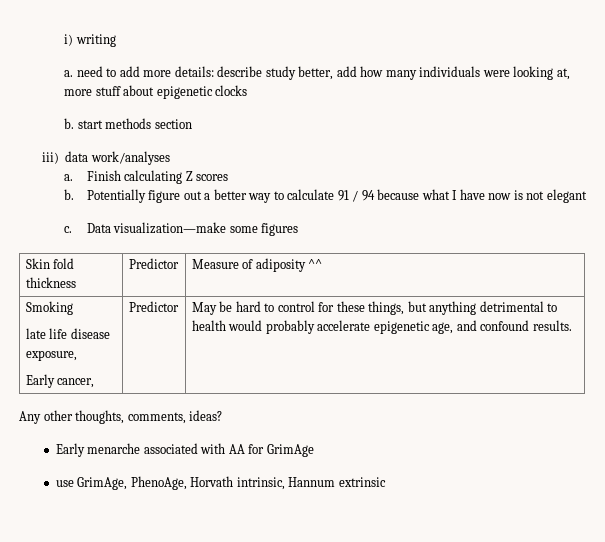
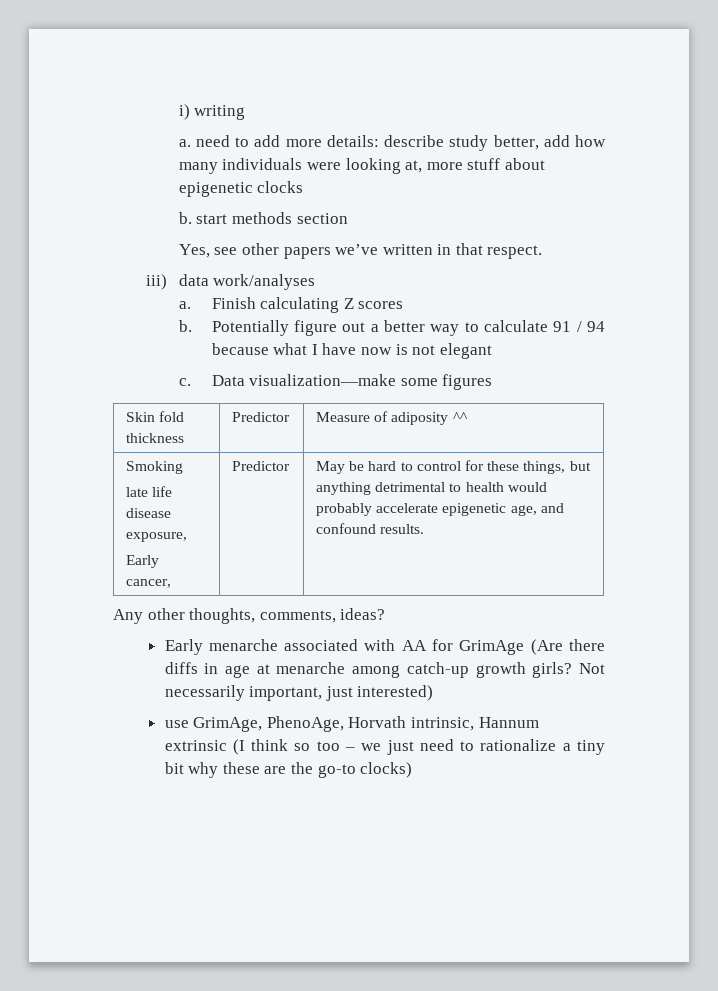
+ Yes, see other papers we’ve written in that respect.
- Early menarche associated with AA for GrimAge
+ Early menarche associated with AA for GrimAge (Are there diffs in age at menarche among catch-up growth girls? Not necessarily important, just interested)
- use GrimAge, PhenoAge, Horvath intrinsic, Hannum extrinsic
+ use GrimAge, PhenoAge, Horvath intrinsic, Hannum extrinsic (I think so too – we just need to rationalize a tiny bit why these are the go-to clocks)

